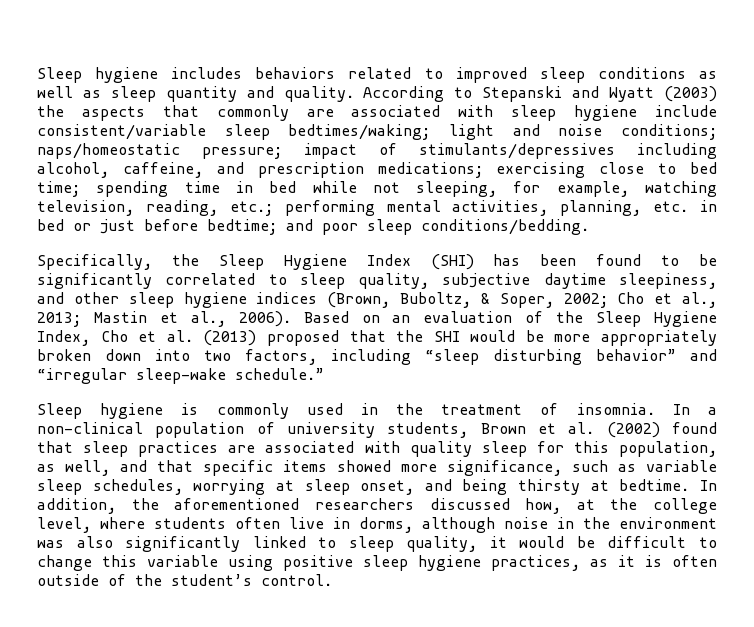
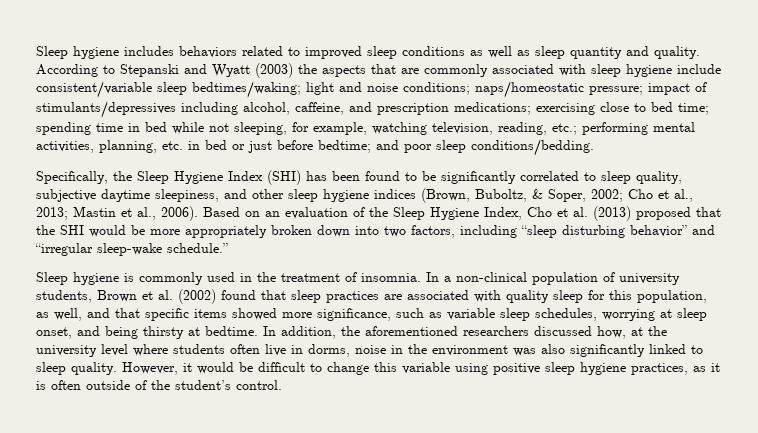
- According to Stepanski and Wyatt (2003) the aspects that commonly are associated with sleep hygiene include consistent/variable sleep bedtimes/waking;
+ According to Stepanski and Wyatt (2003) the aspects that are commonly associated with sleep hygiene include consistent/variable sleep bedtimes/waking;
- In addition, the aforementioned researchers discussed how, at the college level, where students often live in dorms, although noise in the environment was also significantly linked to sleep quality, it would be difficult to change this variable using positive sleep hygiene practices, as it is often outside of the student’s control.
+ In addition, the aforementioned researchers discussed how, at the university level where students often live in dorms, noise in the environment was also significantly linked to sleep quality. However, it would be difficult to change this variable using positive sleep hygiene practices, as it is often outside of the student’s control.

